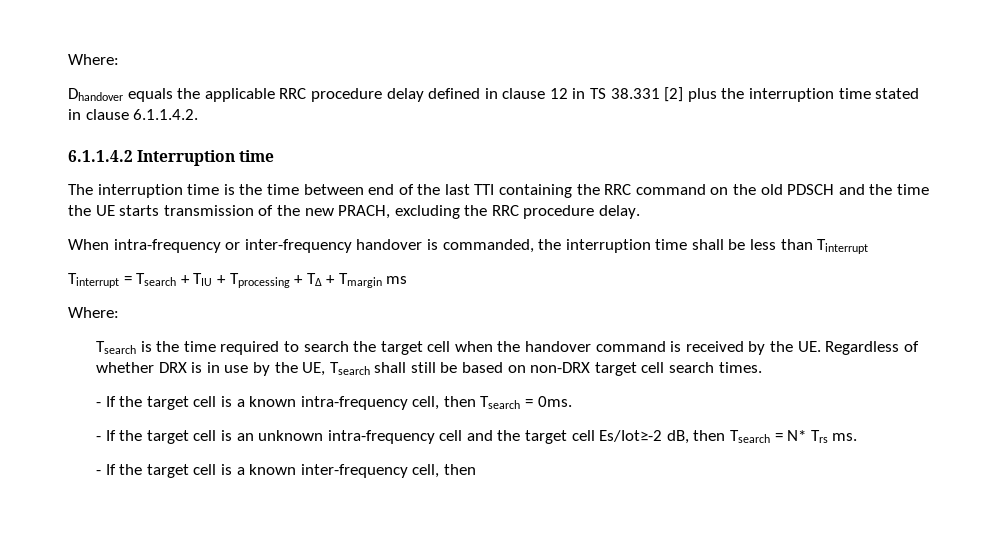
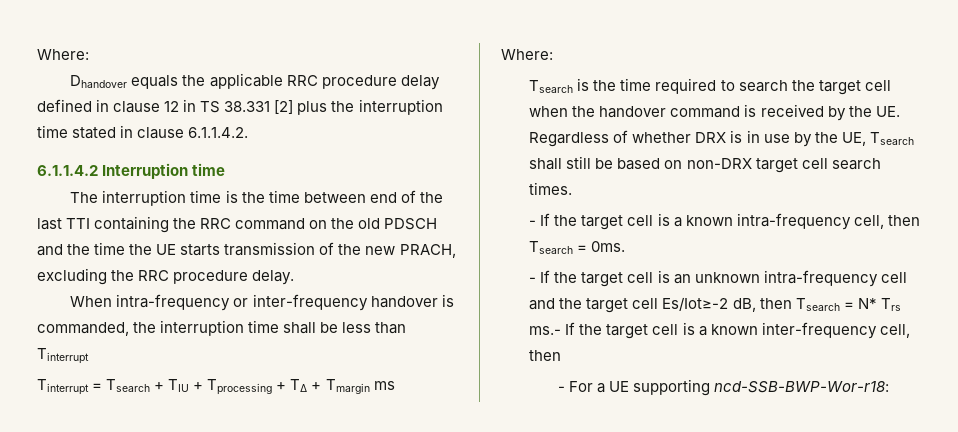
- - If the target cell is an unknown intra-frequency cell and the target cell Es/Iot≥-2 dB, then Tsearch = N* Trs ms.
- - If the target cell is a known inter-frequency cell, then
+ - If the target cell is an unknown intra-frequency cell and the target cell Es/Iot≥-2 dB, then Tsearch = N* Trs ms.- If the target cell is a known inter-frequency cell, then
+ - For a UE supporting ncd-SSB-BWP-Wor-r18:

